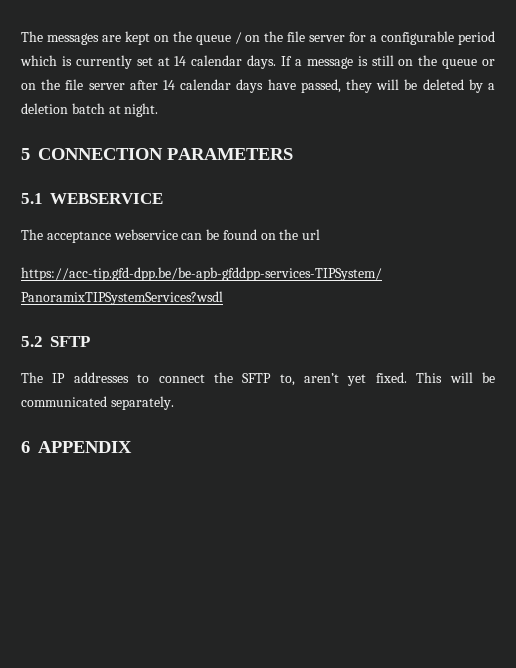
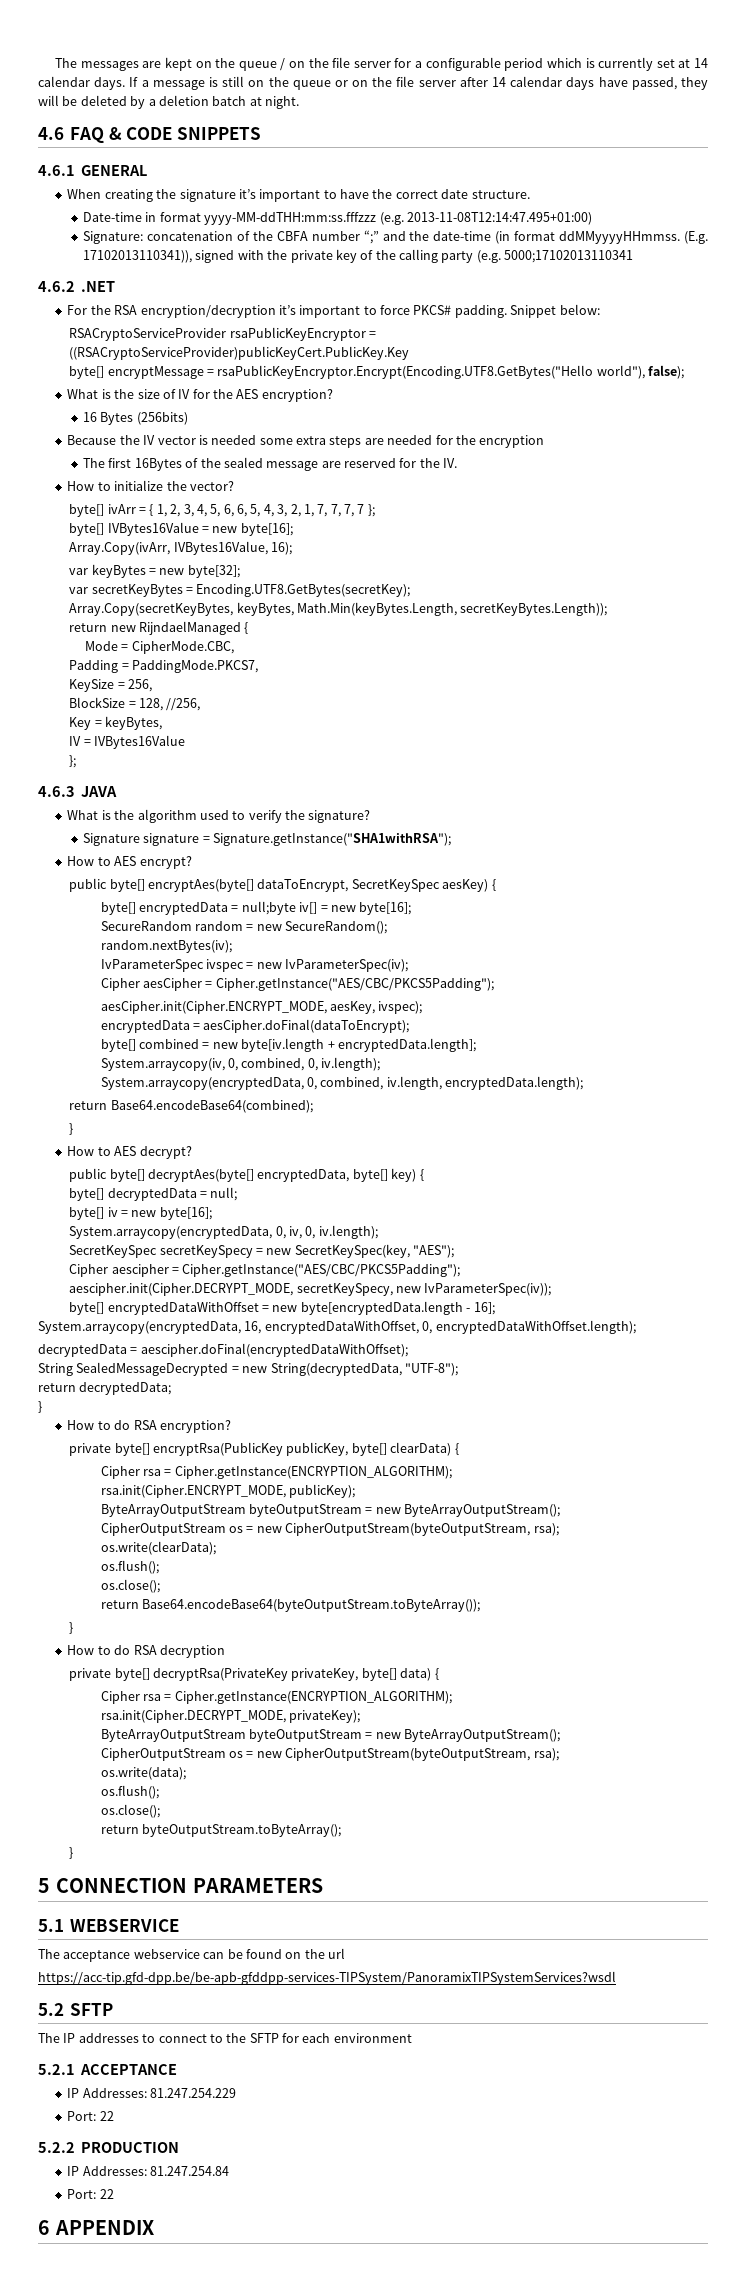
+ 4.6 FAQ & CODE SNIPPETS
+ 4.6.1 GENERAL
+ When creating the signature it’s important to have the correct date structure.
+ Date-time in format yyyy-MM-ddTHH:mm:ss.fffzzz (e.g. 2013-11-08T12:14:47.495+01:00)
+ Signature: concatenation of the CBFA number “;” and the date-time (in format ddMMyyyyHHmmss. (E.g. 17102013110341)), signed with the private key of the calling party (e.g. 5000;17102013110341
+ 4.6.2 .NET
+ For the RSA encryption/decryption it’s important to force PKCS# padding. Snippet below:
+ RSACryptoServiceProvider rsaPublicKeyEncryptor = ((RSACryptoServiceProvider)publicKeyCert.PublicKey.Key
+ byte[] encryptMessage = rsaPublicKeyEncryptor.Encrypt(Encoding.UTF8.GetBytes("Hello world"), false);
+ What is the size of IV for the AES encryption?
+ 16 Bytes (256bits)
+ Because the IV vector is needed some extra steps are needed for the encryption
+ The first 16Bytes of the sealed message are reserved for the IV.
+ How to initialize the vector?
+ byte[] ivArr = { 1, 2, 3, 4, 5, 6, 6, 5, 4, 3, 2, 1, 7, 7, 7, 7 };
+ byte[] IVBytes16Value = new byte[16];
+ Array.Copy(ivArr, IVBytes16Value, 16);
+ var keyBytes = new byte[32];
+ var secretKeyBytes = Encoding.UTF8.GetBytes(secretKey);
+ Array.Copy(secretKeyBytes, keyBytes, Math.Min(keyBytes.Length, secretKeyBytes.Length));
+ return new RijndaelManaged {
+ Mode = CipherMode.CBC,
+ Padding = PaddingMode.PKCS7,
+ KeySize = 256,
+ BlockSize = 128, //256,
+ Key = keyBytes,
+ IV = IVBytes16Value
+ };
+ 4.6.3 JAVA
+ What is the algorithm used to verify the signature?
+ Signature signature = Signature.getInstance("SHA1withRSA");
+ How to AES encrypt?
+ public byte[] encryptAes(byte[] dataToEncrypt, SecretKeySpec aesKey) {
+ byte[] encryptedData = null;byte iv[] = new byte[16];
+ SecureRandom random = new SecureRandom();
+ random.nextBytes(iv);
+ IvParameterSpec ivspec = new IvParameterSpec(iv);
+ Cipher aesCipher = Cipher.getInstance("AES/CBC/PKCS5Padding");
+ aesCipher.init(Cipher.ENCRYPT_MODE, aesKey, ivspec);
+ encryptedData = aesCipher.doFinal(dataToEncrypt);
+ byte[] combined = new byte[iv.length + encryptedData.length];
+ System.arraycopy(iv, 0, combined, 0, iv.length);
+ System.arraycopy(encryptedData, 0, combined, iv.length, encryptedData.length);
+ return Base64.encodeBase64(combined);
+ }
+ How to AES decrypt?
+ public byte[] decryptAes(byte[] encryptedData, byte[] key) {
+ byte[] decryptedData = null;
+ byte[] iv = new byte[16];
+ System.arraycopy(encryptedData, 0, iv, 0, iv.length);
+ SecretKeySpec secretKeySpecy = new SecretKeySpec(key, "AES");
+ Cipher aescipher = Cipher.getInstance("AES/CBC/PKCS5Padding");
+ aescipher.init(Cipher.DECRYPT_MODE, secretKeySpecy, new IvParameterSpec(iv));
+ byte[] encryptedDataWithOffset = new byte[encryptedData.length - 16];
+ System.arraycopy(encryptedData, 16, encryptedDataWithOffset, 0, encryptedDataWithOffset.length);
+ decryptedData = aescipher.doFinal(encryptedDataWithOffset);
+ String SealedMessageDecrypted = new String(decryptedData, "UTF-8");
+ return decryptedData;
+ }
+ How to do RSA encryption?
+ private byte[] encryptRsa(PublicKey publicKey, byte[] clearData) {
+ Cipher rsa = Cipher.getInstance(ENCRYPTION_ALGORITHM);
+ rsa.init(Cipher.ENCRYPT_MODE, publicKey);
+ ByteArrayOutputStream byteOutputStream = new ByteArrayOutputStream();
+ CipherOutputStream os = new CipherOutputStream(byteOutputStream, rsa);
+ os.write(clearData);
+ os.flush();
+ os.close();
+ return Base64.encodeBase64(byteOutputStream.toByteArray());
+ }
+ How to do RSA decryption
+ private byte[] decryptRsa(PrivateKey privateKey, byte[] data) {
+ Cipher rsa = Cipher.getInstance(ENCRYPTION_ALGORITHM);
+ rsa.init(Cipher.DECRYPT_MODE, privateKey);
+ ByteArrayOutputStream byteOutputStream = new ByteArrayOutputStream();
+ CipherOutputStream os = new CipherOutputStream(byteOutputStream, rsa);
+ os.write(data);
+ os.flush();
+ os.close();
+ return byteOutputStream.toByteArray();
+ }
- The IP addresses to connect the SFTP to, aren’t yet fixed. This will be communicated separately.
+ The IP addresses to connect to the SFTP for each environment
+ 5.2.1 ACCEPTANCE
+ IP Addresses: 81.247.254.229
+ Port: 22
+ 5.2.2 PRODUCTION
+ IP Addresses: 81.247.254.84
+ Port: 22

